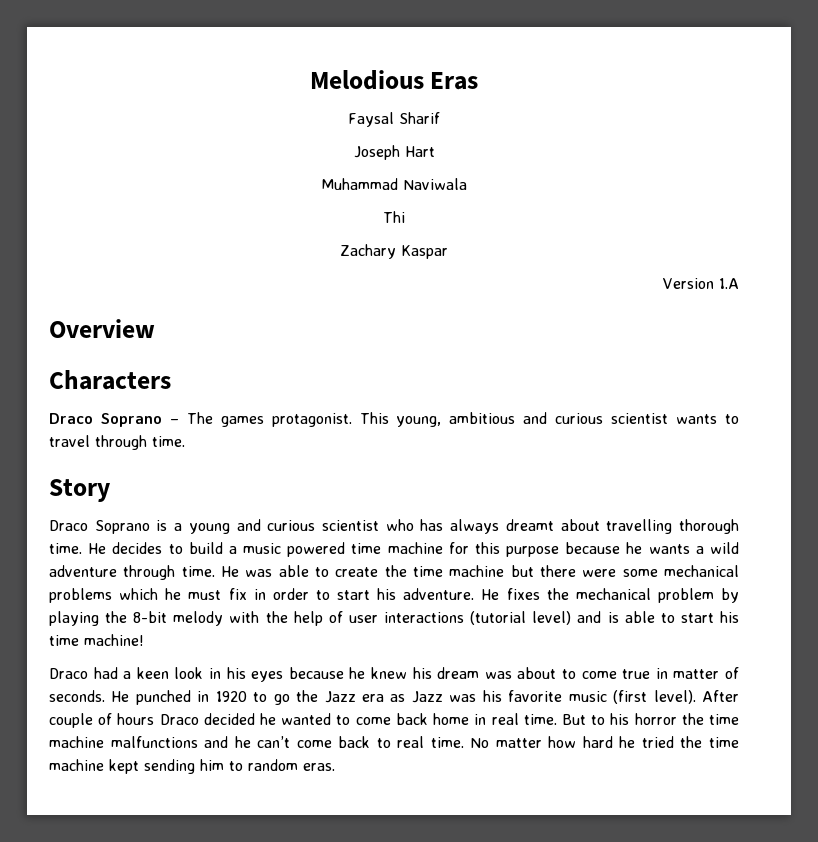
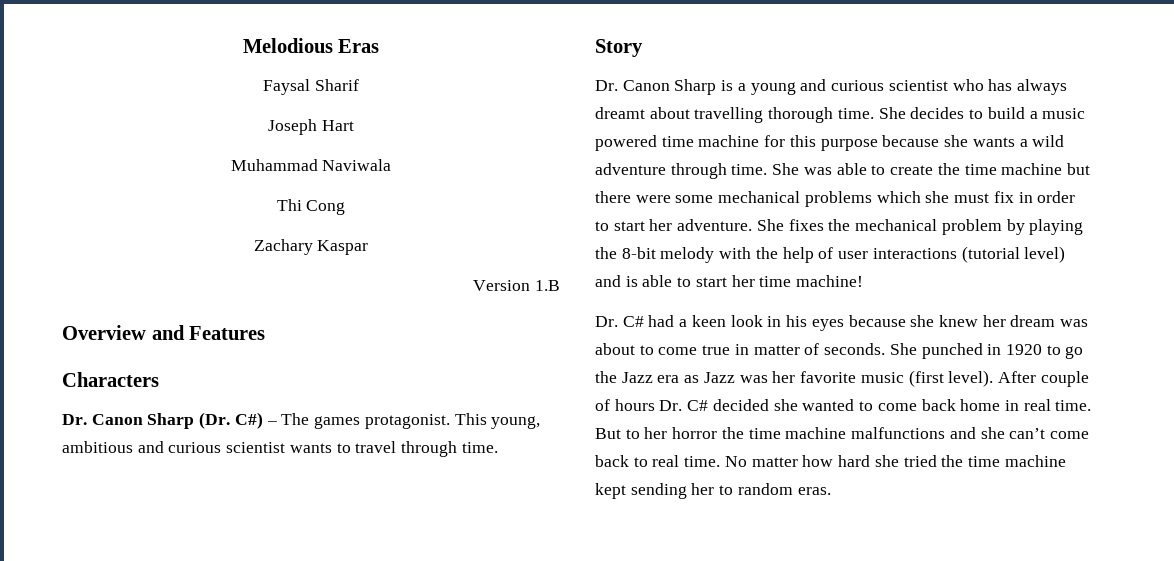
- Thi
+ Thi Cong
- Version 1.A
+ Version 1.B
- Overview
+ Overview and Features
- Draco Soprano – The games protagonist.
+ Dr. Canon Sharp (Dr. C#) – The games protagonist.
- Draco Soprano is a young and curious scientist who has always dreamt about travelling thorough time.
+ Dr. Canon Sharp is a young and curious scientist who has always dreamt about travelling thorough time.
- He decides to build a music powered time machine for this purpose because he wants a wild adventure through time.
+ She decides to build a music powered time machine for this purpose because she wants a wild adventure through time.
- He was able to create the time machine but there were some mechanical problems which he must fix in order to start his adventure. He fixes the mechanical problem by playing the 8-bit melody with the help of user interactions (tutorial level) and is able to start his time machine!
+ She was able to create the time machine but there were some mechanical problems which she must fix in order to start her adventure. She fixes the mechanical problem by playing the 8-bit melody with the help of user interactions (tutorial level) and is able to start her time machine!
- Draco had a keen look in his eyes because he knew his dream was about to come true in matter of seconds.
+ Dr. C# had a keen look in his eyes because she knew her dream was about to come true in matter of seconds.
- He punched in 1920 to go the Jazz era as Jazz was his favorite music (first level).
+ She punched in 1920 to go the Jazz era as Jazz was her favorite music (first level).
- After couple of hours Draco decided he wanted to come back home in real time.
+ After couple of hours Dr. C# decided she wanted to come back home in real time.
- But to his horror the time machine malfunctions and he can’t come back to real time.
+ But to her horror the time machine malfunctions and she can’t come back to real time.
- No matter how hard he tried the time machine kept sending him to random eras.
+ No matter how hard she tried the time machine kept sending her to random eras.

